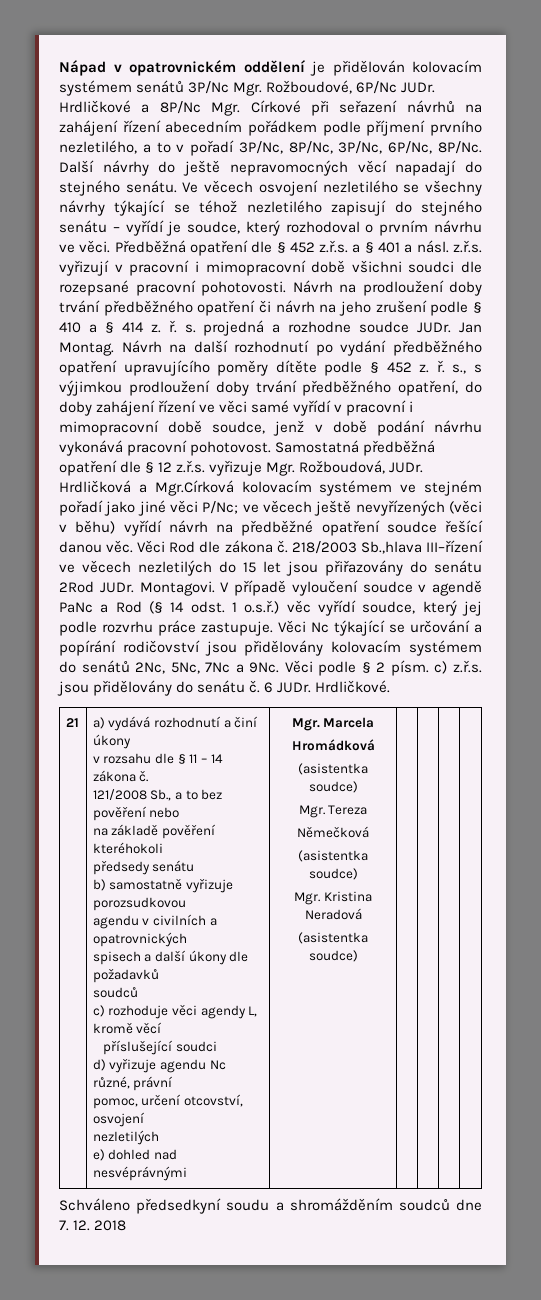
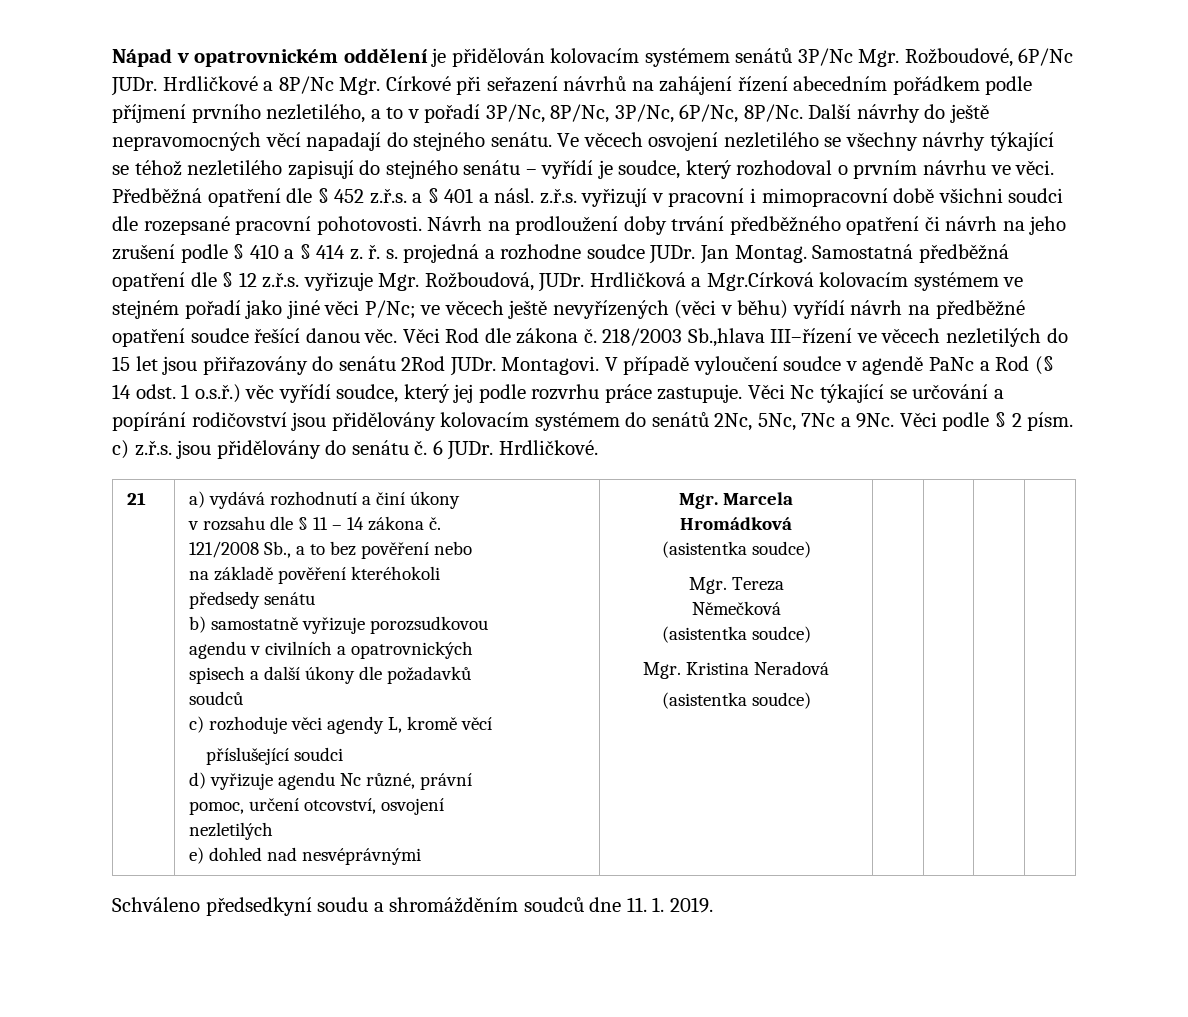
- Návrh na další rozhodnutí po vydání předběžného opatření upravujícího poměry dítěte podle § 452 z. ř. s., s výjimkou prodloužení doby trvání předběžného opatření, do doby zahájení řízení ve věci samé vyřídí v pracovní i mimopracovní době soudce, jenž v době podání návrhu vykonává pracovní pohotovost.
- Schváleno předsedkyní soudu a shromážděním soudců dne 7. 12. 2018
+ Schváleno předsedkyní soudu a shromážděním soudců dne 11. 1. 2019.

